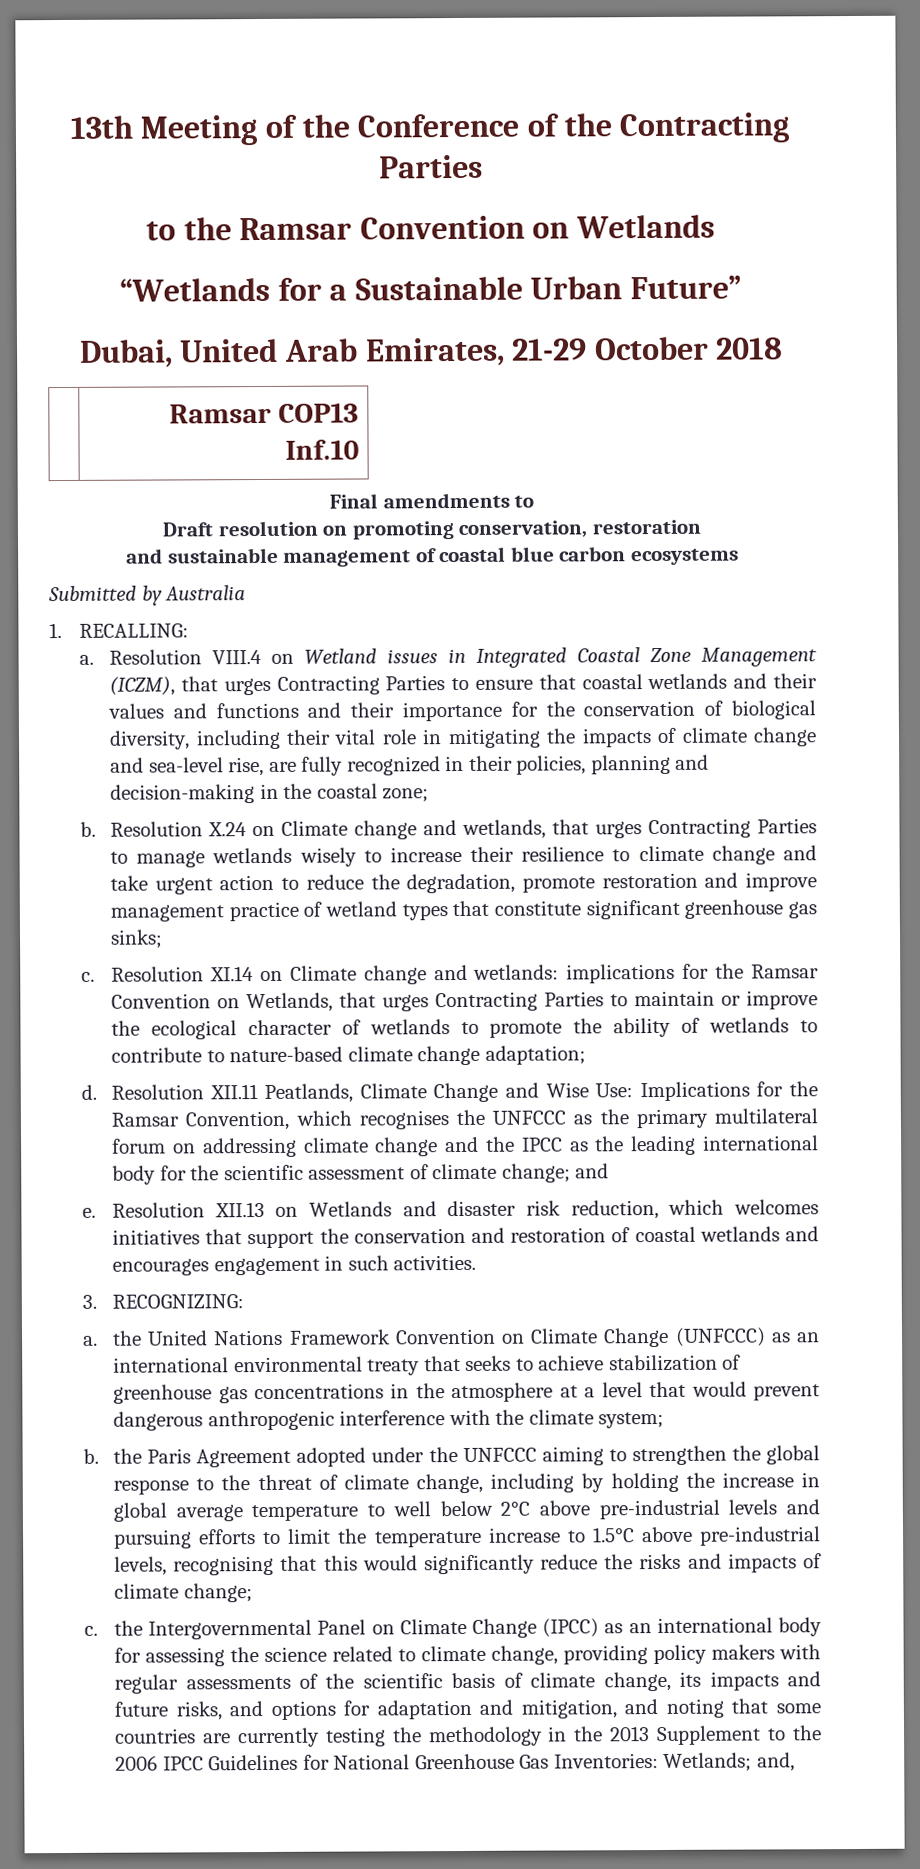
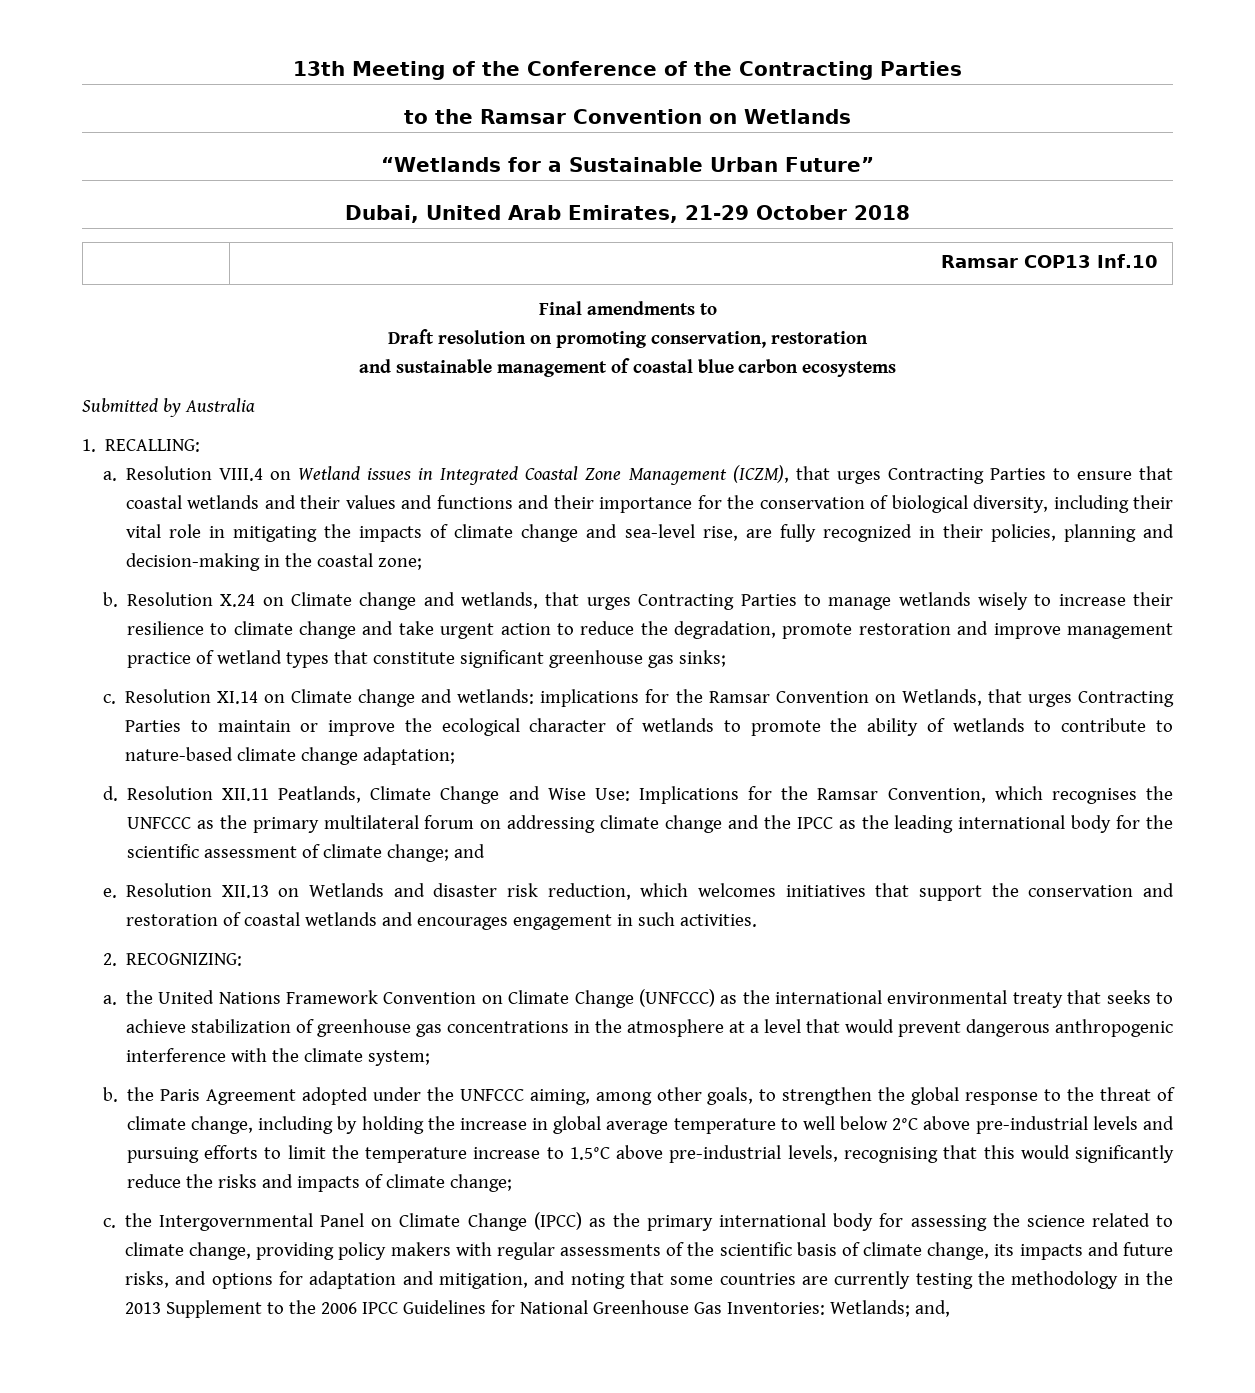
- 3. RECOGNIZING:
+ 2. RECOGNIZING:
- a. the United Nations Framework Convention on Climate Change (UNFCCC) as an international environmental treaty that seeks to achieve stabilization of greenhouse gas concentrations in the atmosphere at a level that would prevent dangerous anthropogenic interference with the climate system;
+ a. the United Nations Framework Convention on Climate Change (UNFCCC) as the international environmental treaty that seeks to achieve stabilization of greenhouse gas concentrations in the atmosphere at a level that would prevent dangerous anthropogenic interference with the climate system;
- b. the Paris Agreement adopted under the UNFCCC aiming to strengthen the global response to the threat of climate change, including by holding the increase in global average temperature to well below 2°C above pre-industrial levels and pursuing efforts to limit the temperature increase to 1.5°C above pre-industrial levels, recognising that this would significantly reduce the risks and impacts of climate change;
+ b. the Paris Agreement adopted under the UNFCCC aiming, among other goals, to strengthen the global response to the threat of climate change, including by holding the increase in global average temperature to well below 2°C above pre-industrial levels and pursuing efforts to limit the temperature increase to 1.5°C above pre-industrial levels, recognising that this would significantly reduce the risks and impacts of climate change;
- c. the Intergovernmental Panel on Climate Change (IPCC) as an international body for assessing the science related to climate change, providing policy makers with regular assessments of the scientific basis of climate change, its impacts and future risks, and options for adaptation and mitigation, and noting that some countries are currently testing the methodology in the 2013 Supplement to the 2006 IPCC Guidelines for National Greenhouse Gas Inventories:
+ c. the Intergovernmental Panel on Climate Change (IPCC) as the primary international body for assessing the science related to climate change, providing policy makers with regular assessments of the scientific basis of climate change, its impacts and future risks, and options for adaptation and mitigation, and noting that some countries are currently testing the methodology in the 2013 Supplement to the 2006 IPCC Guidelines for National Greenhouse Gas Inventories:

